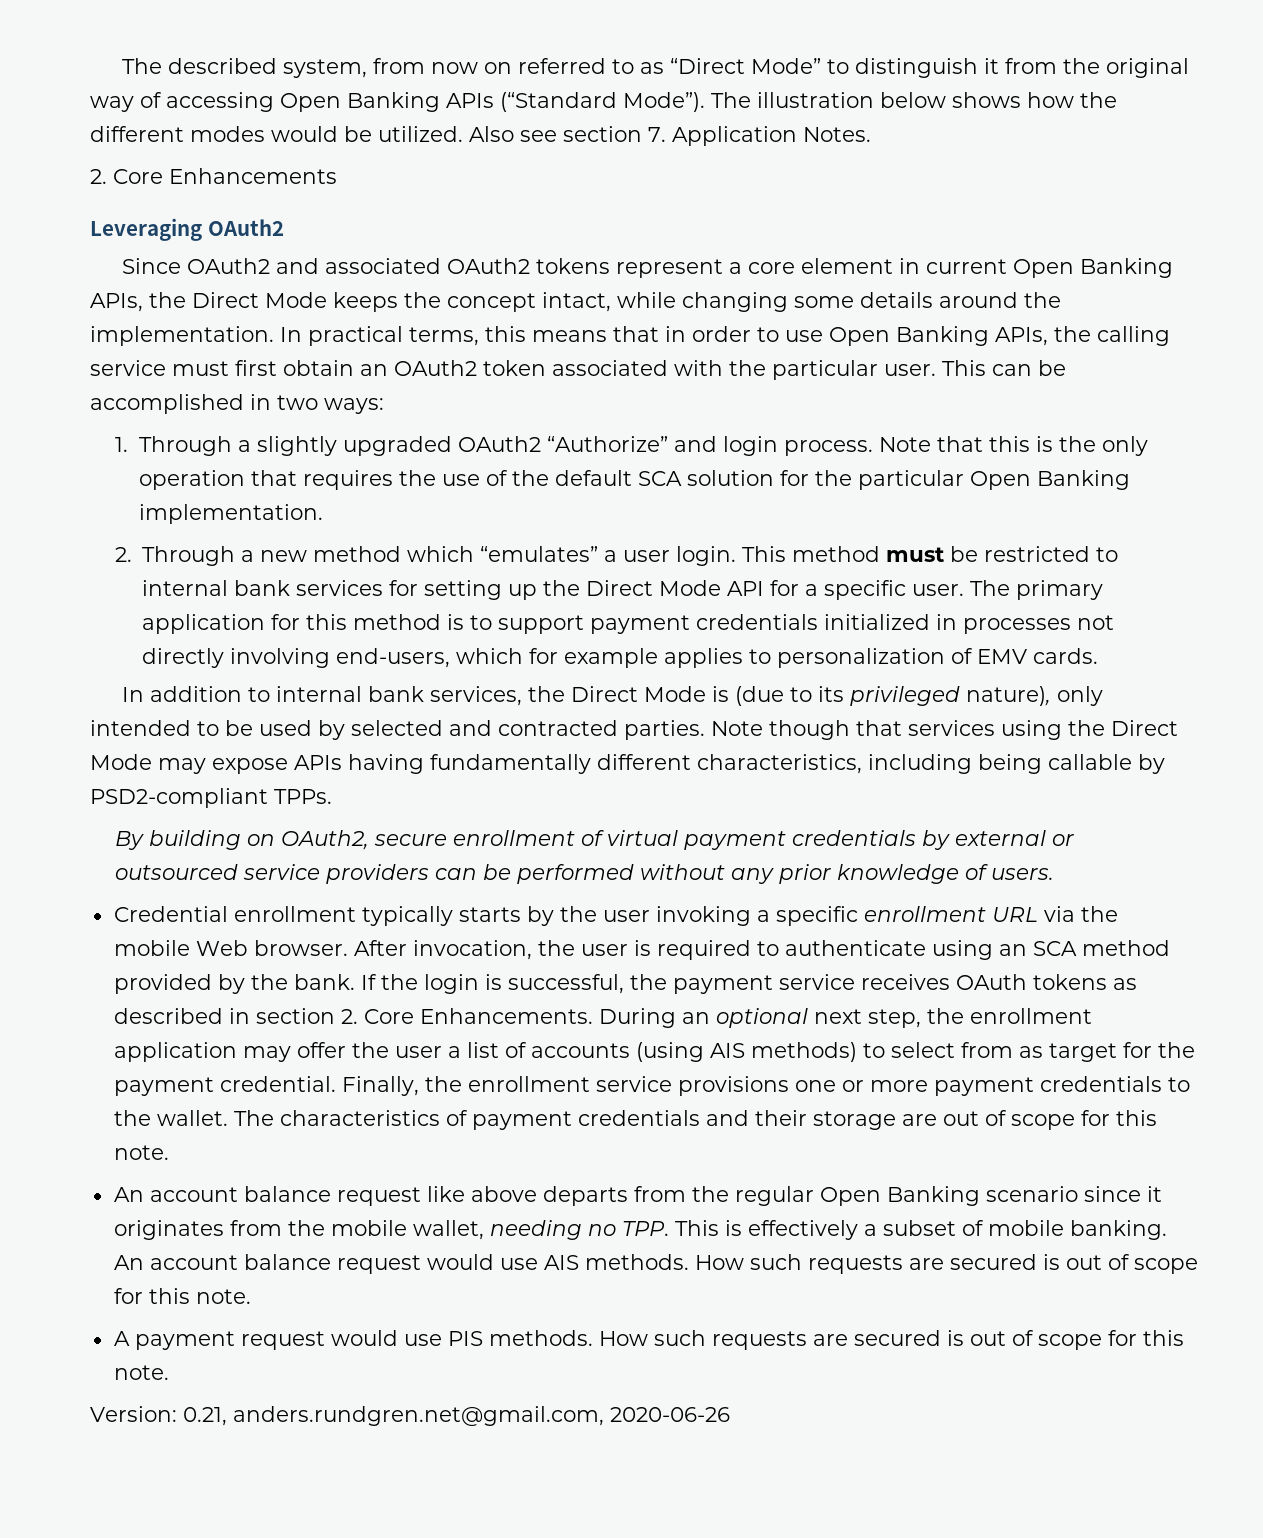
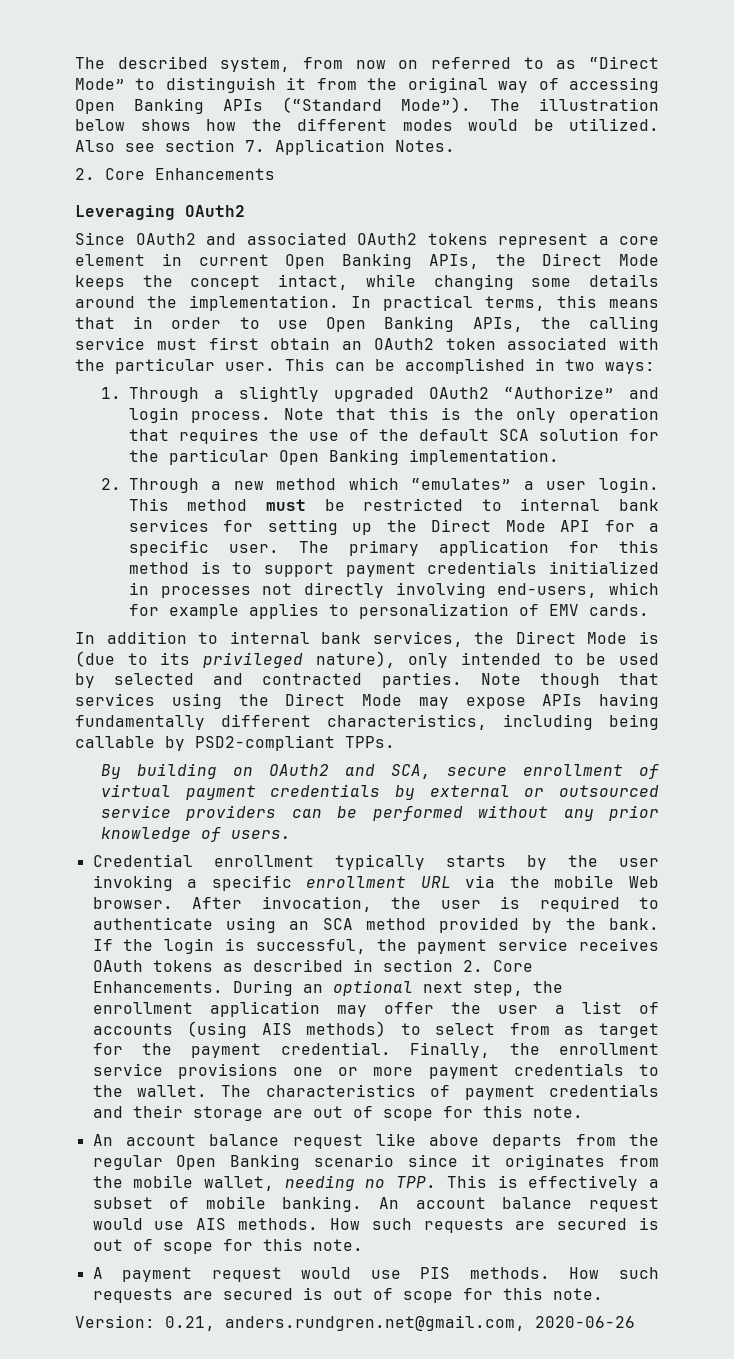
- By building on OAuth2, secure enrollment of virtual payment credentials by external or outsourced service providers can be performed without any prior knowledge of users.
+ By building on OAuth2 and SCA, secure enrollment of virtual payment credentials by external or outsourced service providers can be performed without any prior knowledge of users.

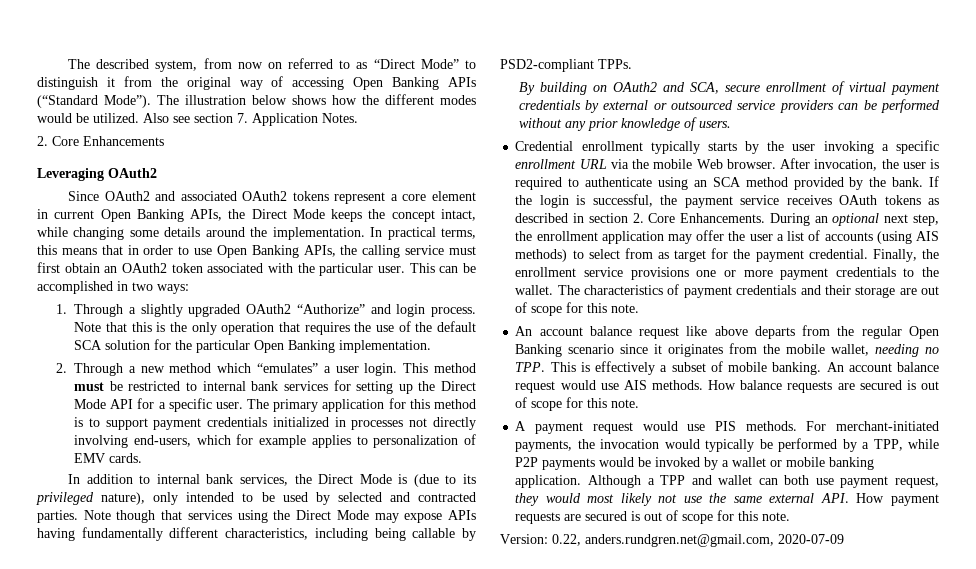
- An account balance request would use AIS methods. How such requests are secured is out of scope for this note.
+ An account balance request would use AIS methods. How balance requests are secured is out of scope for this note.
- A payment request would use PIS methods. How such requests are secured is out of scope for this note.
+ A payment request would use PIS methods. For merchant-initiated payments, the invocation would typically be performed by a TPP, while P2P payments would be invoked by a wallet or mobile banking application. Although a TPP and wallet can both use payment request, they would most likely not use the same external API. How payment requests are secured is out of scope for this note.
- Version: 0.21, anders.rundgren.net@gmail.com, 2020-06-26
+ Version: 0.22, anders.rundgren.net@gmail.com, 2020-07-09

